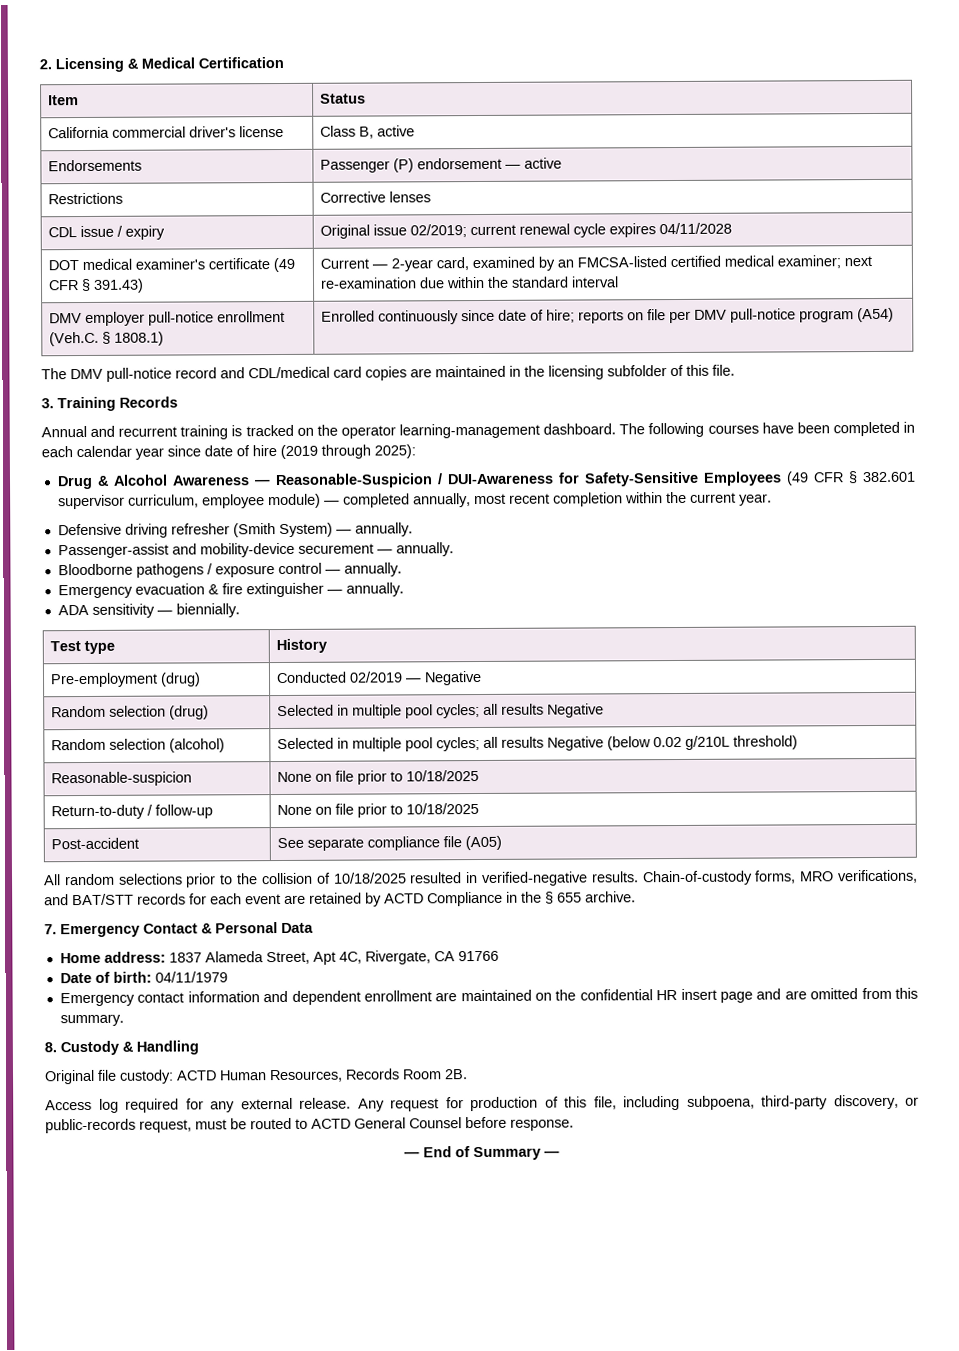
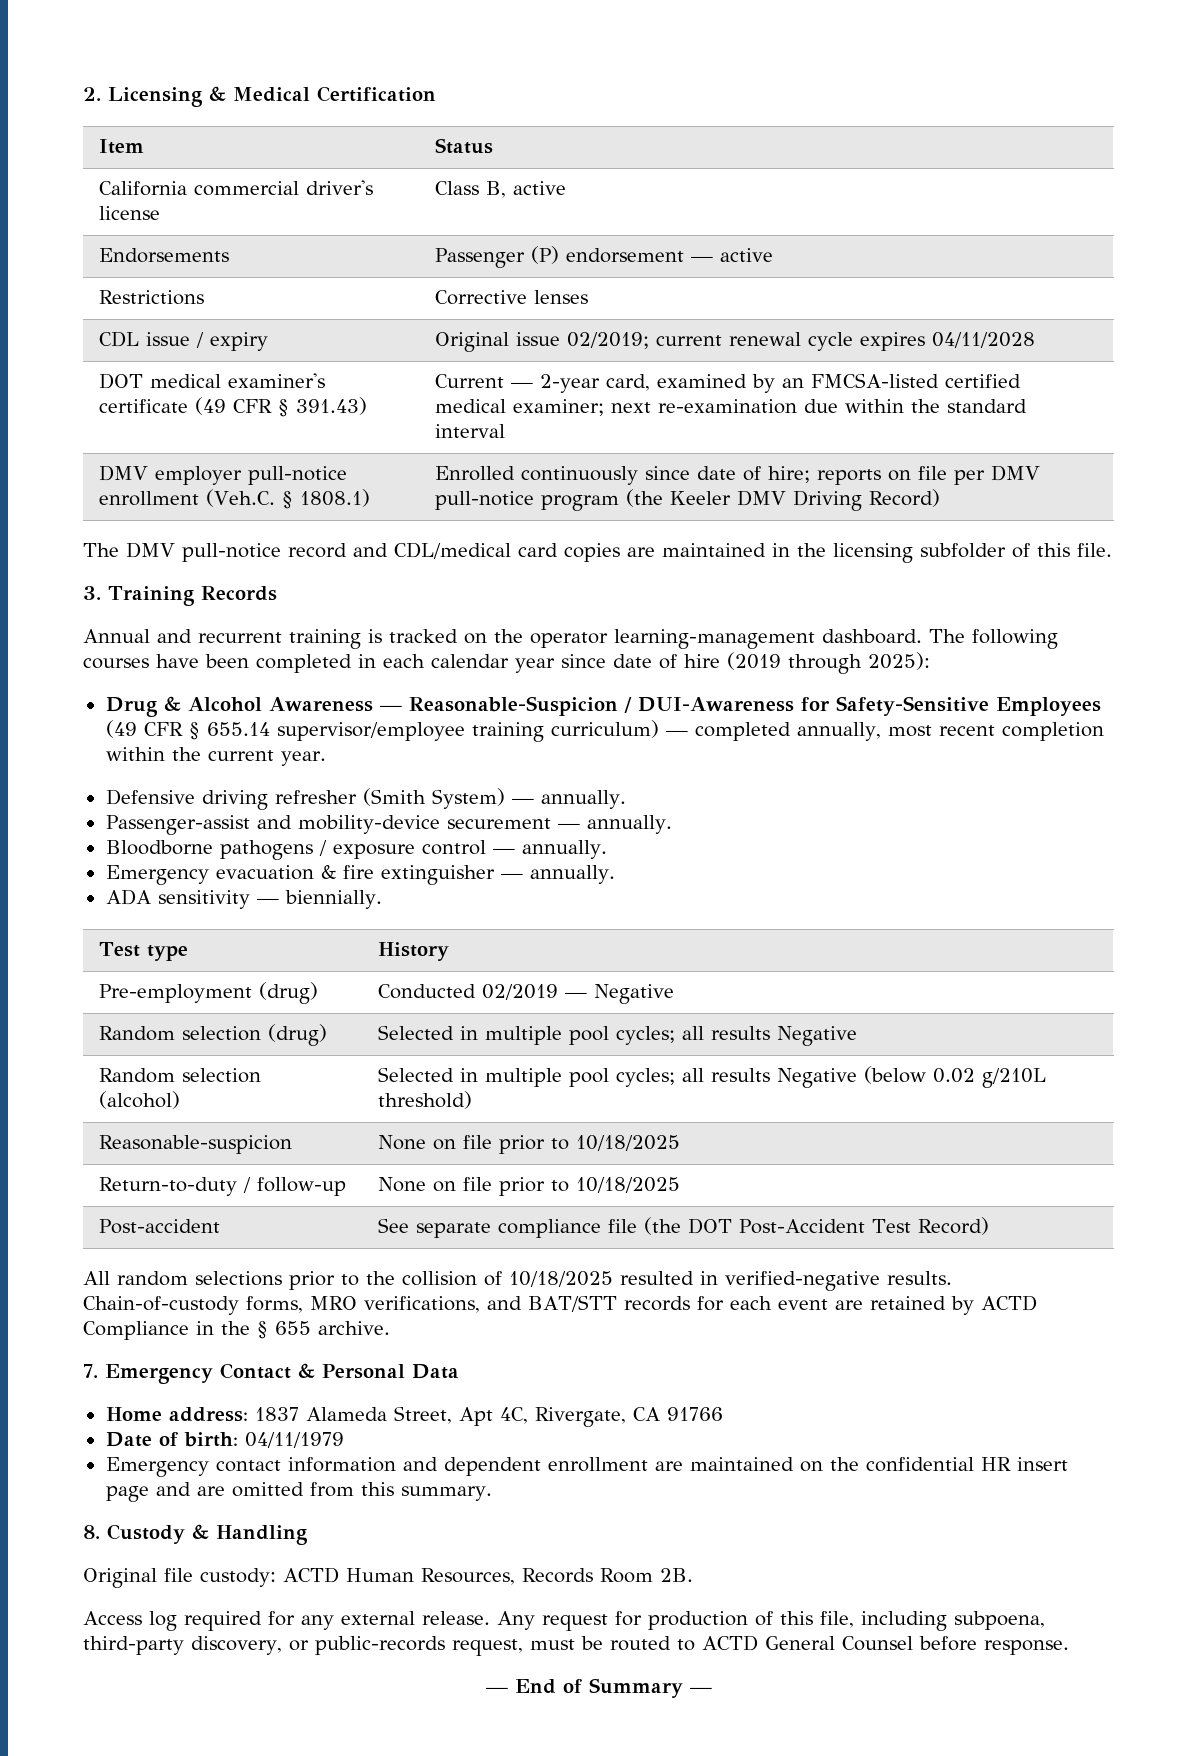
- DMV employer pull-notice enrollment (Veh.C. § 1808.1) | Enrolled continuously since date of hire; reports on file per DMV pull-notice program (A54)
+ DMV employer pull-notice enrollment (Veh.C. § 1808.1) | Enrolled continuously since date of hire; reports on file per DMV pull-notice program (the Keeler DMV Driving Record)
- Drug & Alcohol Awareness — Reasonable-Suspicion / DUI-Awareness for Safety-Sensitive Employees (49 CFR § 382.601 supervisor curriculum, employee module) — completed annually, most recent completion within the current year.
+ Drug & Alcohol Awareness — Reasonable-Suspicion / DUI-Awareness for Safety-Sensitive Employees (49 CFR § 655.14 supervisor/employee training curriculum) — completed annually, most recent completion within the current year.
- Post-accident | See separate compliance file (A05)
+ Post-accident | See separate compliance file (the DOT Post-Accident Test Record)

